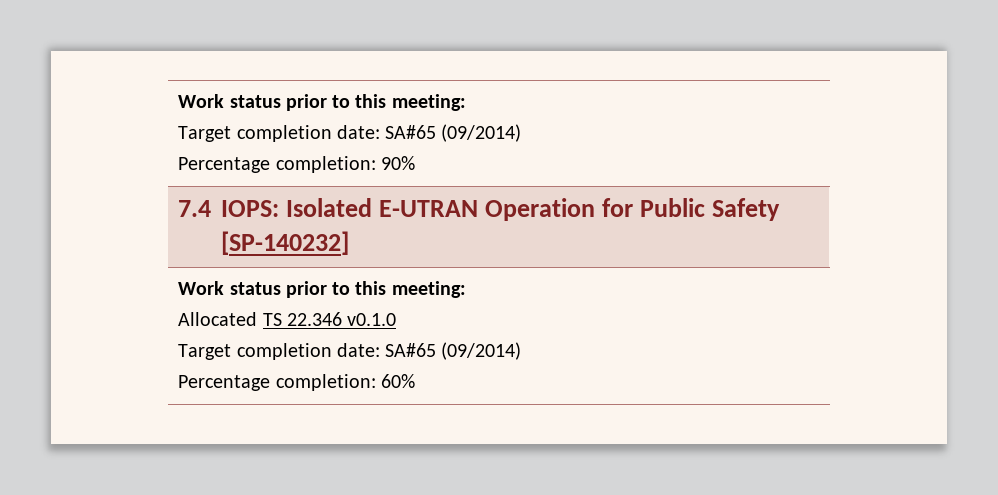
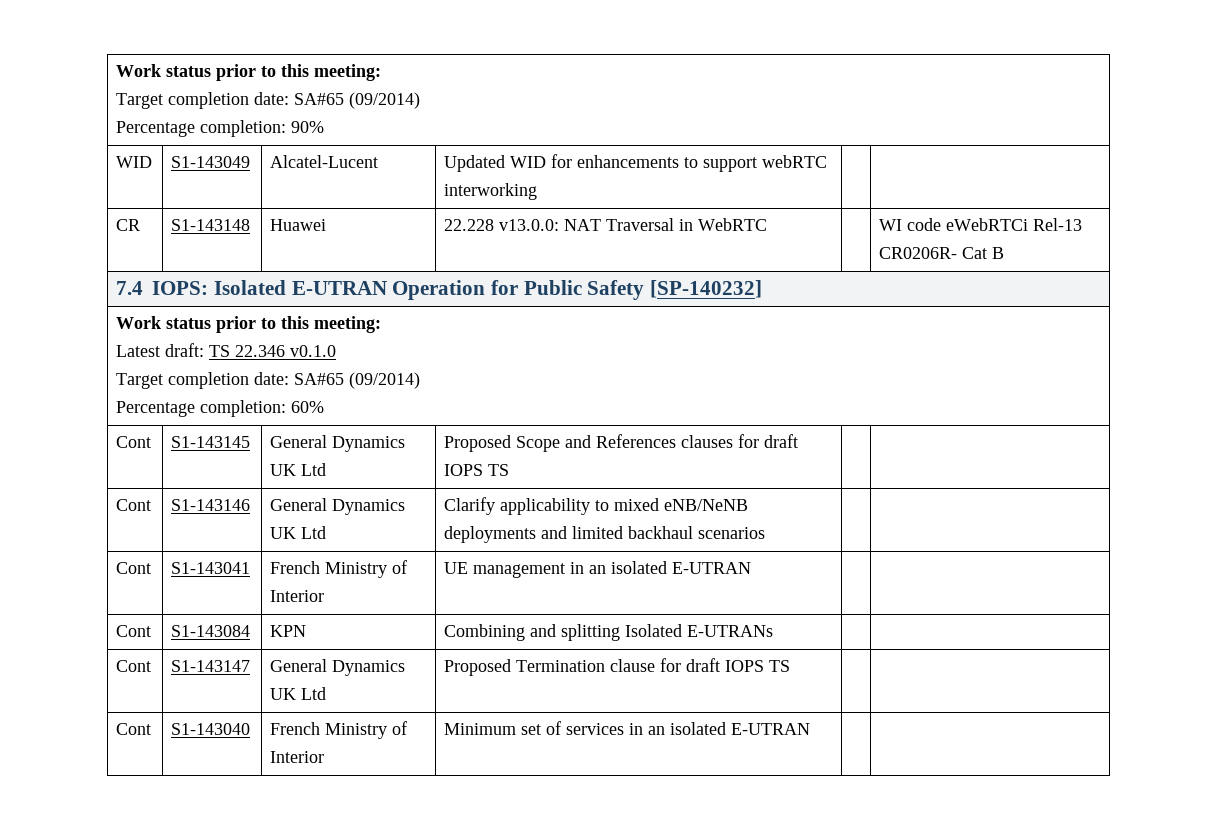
+ WID | S1-143049 | Alcatel-Lucent | Updated WID for enhancements to support webRTC interworking | |
+ CR | S1-143148 | Huawei | 22.228 v13.0.0: NAT Traversal in WebRTC | | WI code eWebRTCi Rel-13 CR0206R- Cat B
  7.4 IOPS: Isolated E-UTRAN Operation for Public Safety [SP-140232]
  Work status prior to this meeting:
- Allocated TS 22.346 v0.1.0
+ Latest draft: TS 22.346 v0.1.0
+ Cont | S1-143145 | General Dynamics UK Ltd | Proposed Scope and References clauses for draft IOPS TS | |
+ Cont | S1-143146 | General Dynamics UK Ltd | Clarify applicability to mixed eNB/NeNB deployments and limited backhaul scenarios | |
+ Cont | S1-143041 | French Ministry of Interior | UE management in an isolated E-UTRAN | |
+ Cont | S1-143084 | KPN | Combining and splitting Isolated E-UTRANs | |
+ Cont | S1-143147 | General Dynamics UK Ltd | Proposed Termination clause for draft IOPS TS | |
+ Cont | S1-143040 | French Ministry of Interior | Minimum set of services in an isolated E-UTRAN | |

